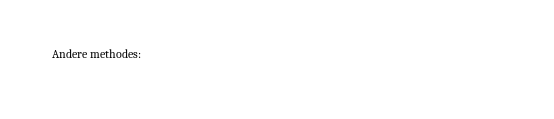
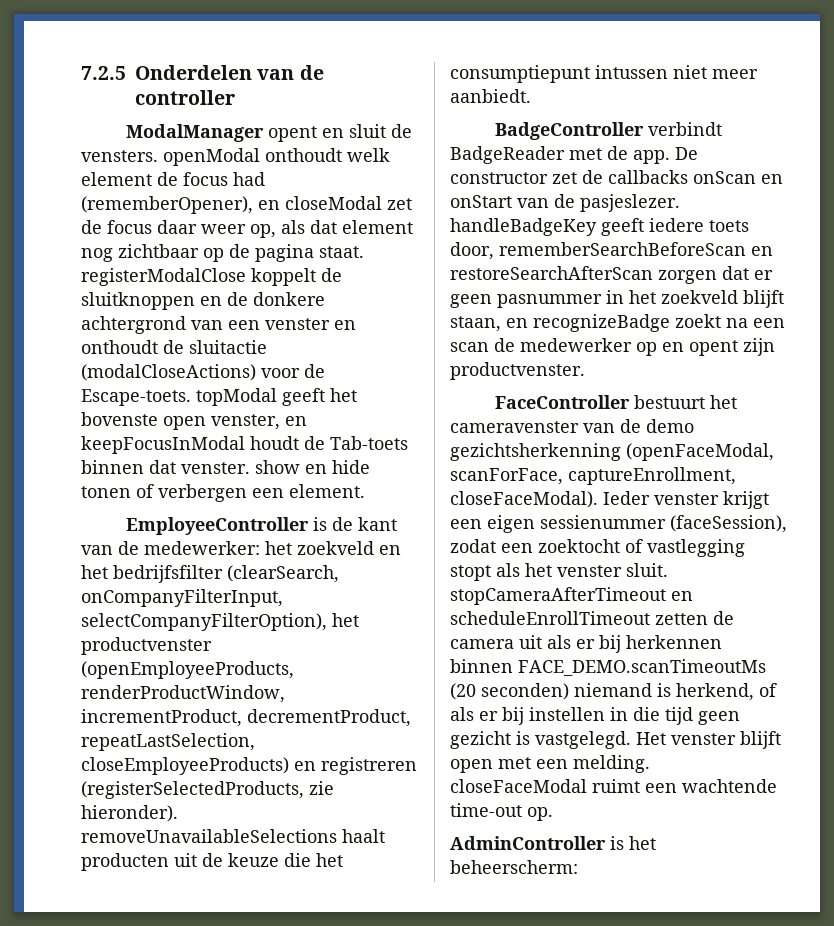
- Andere methodes:
+ 7.2.5 Onderdelen van de controller
+ ModalManager opent en sluit de vensters. openModal onthoudt welk element de focus had (rememberOpener), en closeModal zet de focus daar weer op, als dat element nog zichtbaar op de pagina staat. registerModalClose koppelt de sluitknoppen en de donkere achtergrond van een venster en onthoudt de sluitactie (modalCloseActions) voor de Escape-toets. topModal geeft het bovenste open venster, en keepFocusInModal houdt de Tab-toets binnen dat venster. show en hide tonen of verbergen een element.
+ EmployeeController is de kant van de medewerker: het zoekveld en het bedrijfsfilter (clearSearch, onCompanyFilterInput, selectCompanyFilterOption), het productvenster (openEmployeeProducts, renderProductWindow, incrementProduct, decrementProduct, repeatLastSelection, closeEmployeeProducts) en registreren (registerSelectedProducts, zie hieronder). removeUnavailableSelections haalt producten uit de keuze die het consumptiepunt intussen niet meer aanbiedt.
+ BadgeController verbindt BadgeReader met de app. De constructor zet de callbacks onScan en onStart van de pasjeslezer. handleBadgeKey geeft iedere toets door, rememberSearchBeforeScan en restoreSearchAfterScan zorgen dat er geen pasnummer in het zoekveld blijft staan, en recognizeBadge zoekt na een scan de medewerker op en opent zijn productvenster.
+ FaceController bestuurt het cameravenster van de demo gezichtsherkenning (openFaceModal, scanForFace, captureEnrollment, closeFaceModal). Ieder venster krijgt een eigen sessienummer (faceSession), zodat een zoektocht of vastlegging stopt als het venster sluit. stopCameraAfterTimeout en scheduleEnrollTimeout zetten de camera uit als er bij herkennen binnen FACE_DEMO.scanTimeoutMs (20 seconden) niemand is herkend, of als er bij instellen in die tijd geen gezicht is vastgelegd. Het venster blijft open met een melding. closeFaceModal ruimt een wachtende time-out op.
+ AdminController is het beheerscherm:

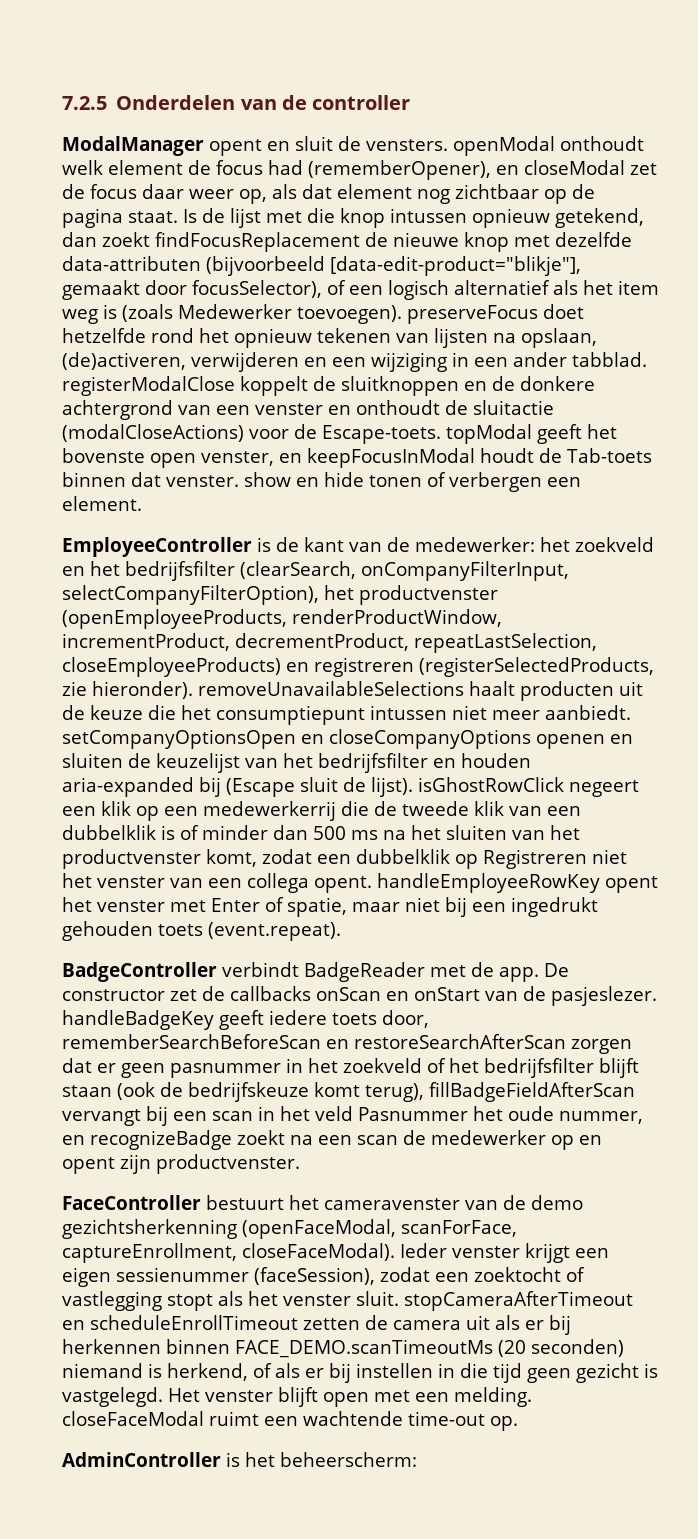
- ModalManager opent en sluit de vensters. openModal onthoudt welk element de focus had (rememberOpener), en closeModal zet de focus daar weer op, als dat element nog zichtbaar op de pagina staat. registerModalClose koppelt de sluitknoppen en de donkere achtergrond van een venster en onthoudt de sluitactie (modalCloseActions) voor de Escape-toets. topModal geeft het bovenste open venster, en keepFocusInModal houdt de Tab-toets binnen dat venster. show en hide tonen of verbergen een element.
+ ModalManager opent en sluit de vensters. openModal onthoudt welk element de focus had (rememberOpener), en closeModal zet de focus daar weer op, als dat element nog zichtbaar op de pagina staat. Is de lijst met die knop intussen opnieuw getekend, dan zoekt findFocusReplacement de nieuwe knop met dezelfde data-attributen (bijvoorbeeld [data-edit-product="blikje"], gemaakt door focusSelector), of een logisch alternatief als het item weg is (zoals Medewerker toevoegen). preserveFocus doet hetzelfde rond het opnieuw tekenen van lijsten na opslaan, (de)activeren, verwijderen en een wijziging in een ander tabblad. registerModalClose koppelt de sluitknoppen en de donkere achtergrond van een venster en onthoudt de sluitactie (modalCloseActions) voor de Escape-toets. topModal geeft het bovenste open venster, en keepFocusInModal houdt de Tab-toets binnen dat venster. show en hide tonen of verbergen een element.
- EmployeeController is de kant van de medewerker: het zoekveld en het bedrijfsfilter (clearSearch, onCompanyFilterInput, selectCompanyFilterOption), het productvenster (openEmployeeProducts, renderProductWindow, incrementProduct, decrementProduct, repeatLastSelection, closeEmployeeProducts) en registreren (registerSelectedProducts, zie hieronder). removeUnavailableSelections haalt producten uit de keuze die het consumptiepunt intussen niet meer aanbiedt.
+ EmployeeController is de kant van de medewerker: het zoekveld en het bedrijfsfilter (clearSearch, onCompanyFilterInput, selectCompanyFilterOption), het productvenster (openEmployeeProducts, renderProductWindow, incrementProduct, decrementProduct, repeatLastSelection, closeEmployeeProducts) en registreren (registerSelectedProducts, zie hieronder). removeUnavailableSelections haalt producten uit de keuze die het consumptiepunt intussen niet meer aanbiedt. setCompanyOptionsOpen en closeCompanyOptions openen en sluiten de keuzelijst van het bedrijfsfilter en houden aria-expanded bij (Escape sluit de lijst). isGhostRowClick negeert een klik op een medewerkerrij die de tweede klik van een dubbelklik is of minder dan 500 ms na het sluiten van het productvenster komt, zodat een dubbelklik op Registreren niet het venster van een collega opent. handleEmployeeRowKey opent het venster met Enter of spatie, maar niet bij een ingedrukt gehouden toets (event.repeat).
- De constructor zet de callbacks onScan en onStart van de pasjeslezer. handleBadgeKey geeft iedere toets door, rememberSearchBeforeScan en restoreSearchAfterScan zorgen dat er geen pasnummer in het zoekveld blijft staan, en recognizeBadge zoekt na een scan de medewerker op en opent zijn productvenster.
+ De constructor zet de callbacks onScan en onStart van de pasjeslezer. handleBadgeKey geeft iedere toets door, rememberSearchBeforeScan en restoreSearchAfterScan zorgen dat er geen pasnummer in het zoekveld of het bedrijfsfilter blijft staan (ook de bedrijfskeuze komt terug), fillBadgeFieldAfterScan vervangt bij een scan in het veld Pasnummer het oude nummer, en recognizeBadge zoekt na een scan de medewerker op en opent zijn productvenster.

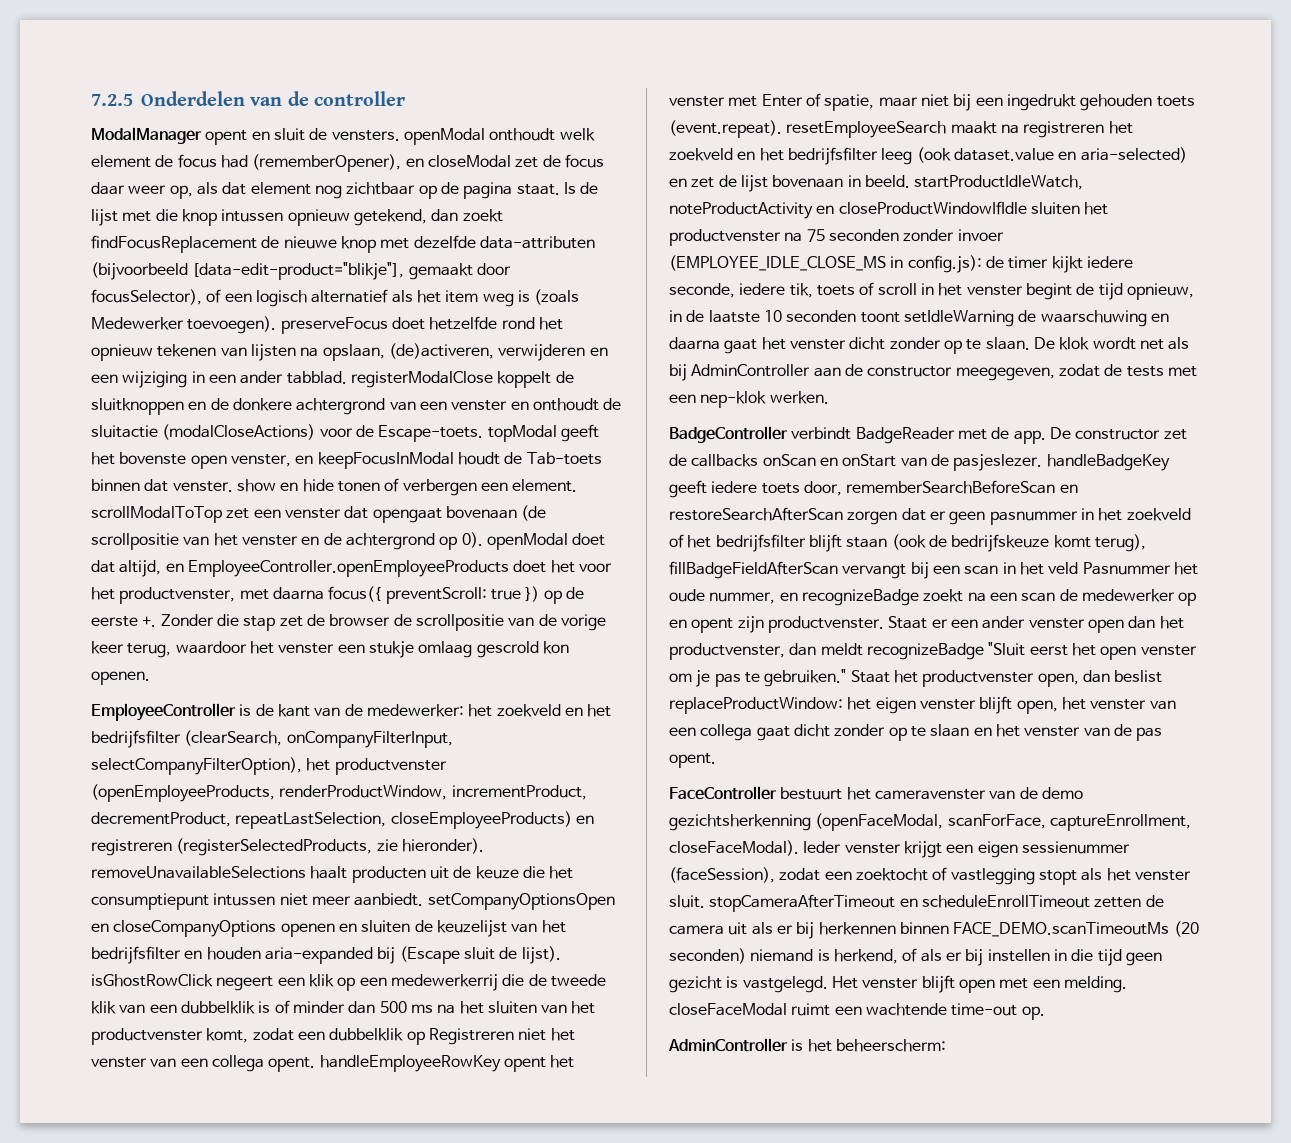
- Is de lijst met die knop intussen opnieuw getekend, dan zoekt findFocusReplacement de nieuwe knop met dezelfde data-attributen (bijvoorbeeld [data-edit-product="blikje"], gemaakt door focusSelector), of een logisch alternatief als het item weg is (zoals Medewerker toevoegen). preserveFocus doet hetzelfde rond het opnieuw tekenen van lijsten na opslaan, (de)activeren, verwijderen en een wijziging in een ander tabblad. registerModalClose koppelt de sluitknoppen en de donkere achtergrond van een venster en onthoudt de sluitactie (modalCloseActions) voor de Escape-toets. topModal geeft het bovenste open venster, en keepFocusInModal houdt de Tab-toets binnen dat venster. show en hide tonen of verbergen een element.
+ Is de lijst met die knop intussen opnieuw getekend, dan zoekt findFocusReplacement de nieuwe knop met dezelfde data-attributen (bijvoorbeeld [data-edit-product="blikje"], gemaakt door focusSelector), of een logisch alternatief als het item weg is (zoals Medewerker toevoegen). preserveFocus doet hetzelfde rond het opnieuw tekenen van lijsten na opslaan, (de)activeren, verwijderen en een wijziging in een ander tabblad. registerModalClose koppelt de sluitknoppen en de donkere achtergrond van een venster en onthoudt de sluitactie (modalCloseActions) voor de Escape-toets. topModal geeft het bovenste open venster, en keepFocusInModal houdt de Tab-toets binnen dat venster. show en hide tonen of verbergen een element. scrollModalToTop zet een venster dat opengaat bovenaan (de scrollpositie van het venster en de achtergrond op 0). openModal doet dat altijd, en EmployeeController.openEmployeeProducts doet het voor het productvenster, met daarna focus({ preventScroll: true }) op de eerste +. Zonder die stap zet de browser de scrollpositie van de vorige keer terug, waardoor het venster een stukje omlaag gescrold kon openen.
- het zoekveld en het bedrijfsfilter (clearSearch, onCompanyFilterInput, selectCompanyFilterOption), het productvenster (openEmployeeProducts, renderProductWindow, incrementProduct, decrementProduct, repeatLastSelection, closeEmployeeProducts) en registreren (registerSelectedProducts, zie hieronder). removeUnavailableSelections haalt producten uit de keuze die het consumptiepunt intussen niet meer aanbiedt. setCompanyOptionsOpen en closeCompanyOptions openen en sluiten de keuzelijst van het bedrijfsfilter en houden aria-expanded bij (Escape sluit de lijst). isGhostRowClick negeert een klik op een medewerkerrij die de tweede klik van een dubbelklik is of minder dan 500 ms na het sluiten van het productvenster komt, zodat een dubbelklik op Registreren niet het venster van een collega opent. handleEmployeeRowKey opent het venster met Enter of spatie, maar niet bij een ingedrukt gehouden toets (event.repeat).
+ het zoekveld en het bedrijfsfilter (clearSearch, onCompanyFilterInput, selectCompanyFilterOption), het productvenster (openEmployeeProducts, renderProductWindow, incrementProduct, decrementProduct, repeatLastSelection, closeEmployeeProducts) en registreren (registerSelectedProducts, zie hieronder). removeUnavailableSelections haalt producten uit de keuze die het consumptiepunt intussen niet meer aanbiedt. setCompanyOptionsOpen en closeCompanyOptions openen en sluiten de keuzelijst van het bedrijfsfilter en houden aria-expanded bij (Escape sluit de lijst). isGhostRowClick negeert een klik op een medewerkerrij die de tweede klik van een dubbelklik is of minder dan 500 ms na het sluiten van het productvenster komt, zodat een dubbelklik op Registreren niet het venster van een collega opent. handleEmployeeRowKey opent het venster met Enter of spatie, maar niet bij een ingedrukt gehouden toets (event.repeat). resetEmployeeSearch maakt na registreren het zoekveld en het bedrijfsfilter leeg (ook dataset.value en aria-selected) en zet de lijst bovenaan in beeld. startProductIdleWatch, noteProductActivity en closeProductWindowIfIdle sluiten het productvenster na 75 seconden zonder invoer (EMPLOYEE_IDLE_CLOSE_MS in config.js): de timer kijkt iedere seconde, iedere tik, toets of scroll in het venster begint de tijd opnieuw, in de laatste 10 seconden toont setIdleWarning de waarschuwing en daarna gaat het venster dicht zonder op te slaan. De klok wordt net als bij AdminController aan de constructor meegegeven, zodat de tests met een nep-klok werken.
+ Staat er een ander venster open dan het productvenster, dan meldt recognizeBadge "Sluit eerst het open venster om je pas te gebruiken." Staat het productvenster open, dan beslist replaceProductWindow: het eigen venster blijft open, het venster van een collega gaat dicht zonder op te slaan en het venster van de pas opent.

